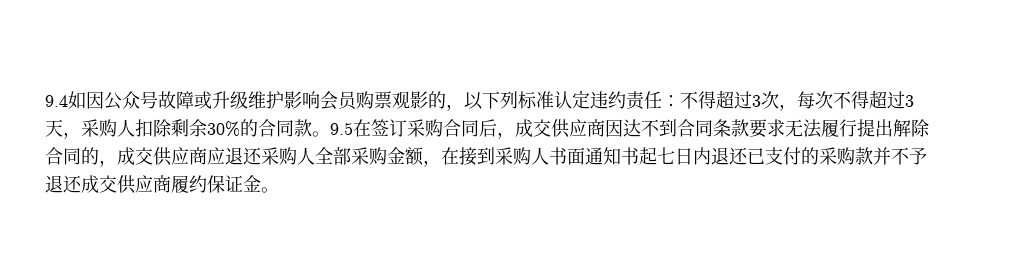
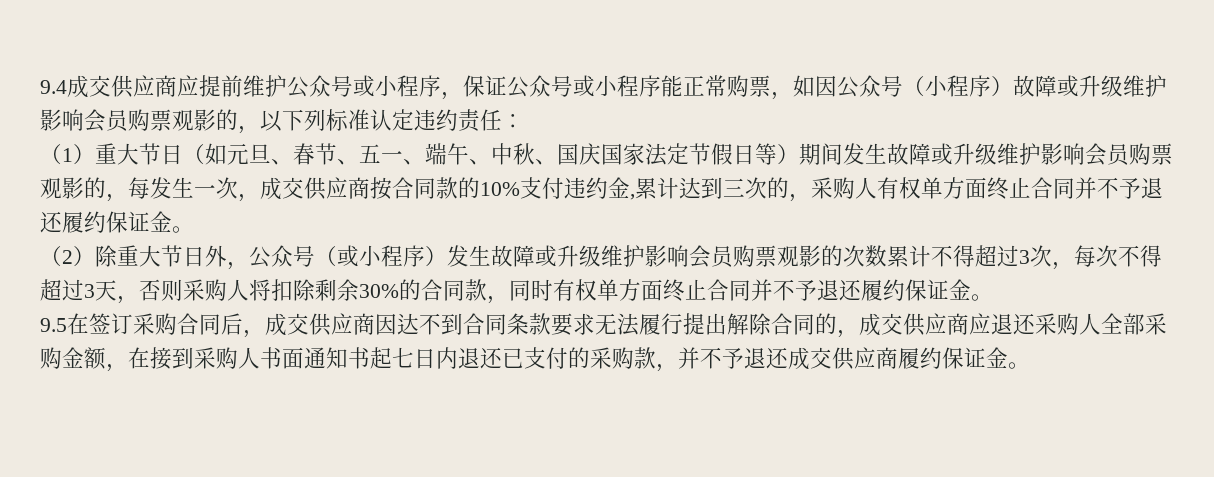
- 9.4如因公众号故障或升级维护影响会员购票观影的，以下列标准认定违约责任：不得超过3次，每次不得超过3天，采购人扣除剩余30%的合同款。9.5在签订采购合同后，成交供应商因达不到合同条款要求无法履行提出解除合同的，成交供应商应退还采购人全部采购金额，在接到采购人书面通知书起七日内退还已支付的采购款并不予退还成交供应商履约保证金。
+ 9.4成交供应商应提前维护公众号或小程序，保证公众号或小程序能正常购票，如因公众号（小程序）故障或升级维护影响会员购票观影的，以下列标准认定违约责任：
+ （1）重大节日（如元旦、春节、五一、端午、中秋、国庆国家法定节假日等）期间发生故障或升级维护影响会员购票观影的，每发生一次，成交供应商按合同款的10%支付违约金,累计达到三次的，采购人有权单方面终止合同并不予退还履约保证金。
+ （2）除重大节日外，公众号（或小程序）发生故障或升级维护影响会员购票观影的次数累计不得超过3次，每次不得超过3天，否则采购人将扣除剩余30%的合同款，同时有权单方面终止合同并不予退还履约保证金。
+ 9.5在签订采购合同后，成交供应商因达不到合同条款要求无法履行提出解除合同的，成交供应商应退还采购人全部采购金额，在接到采购人书面通知书起七日内退还已支付的采购款，并不予退还成交供应商履约保证金。

